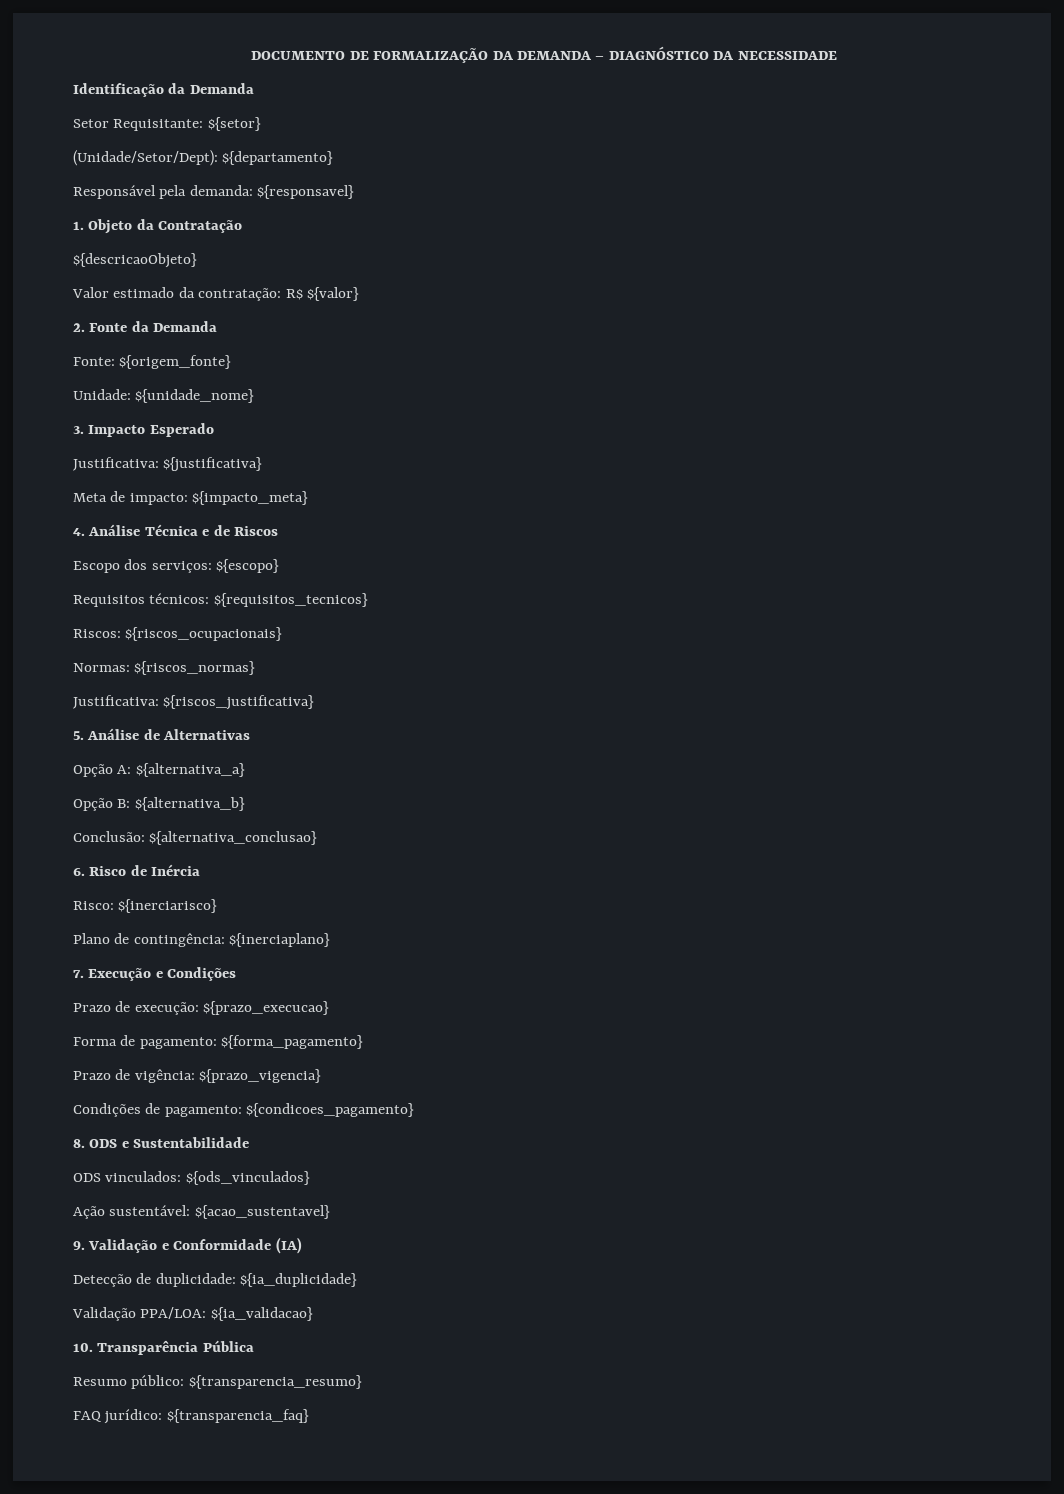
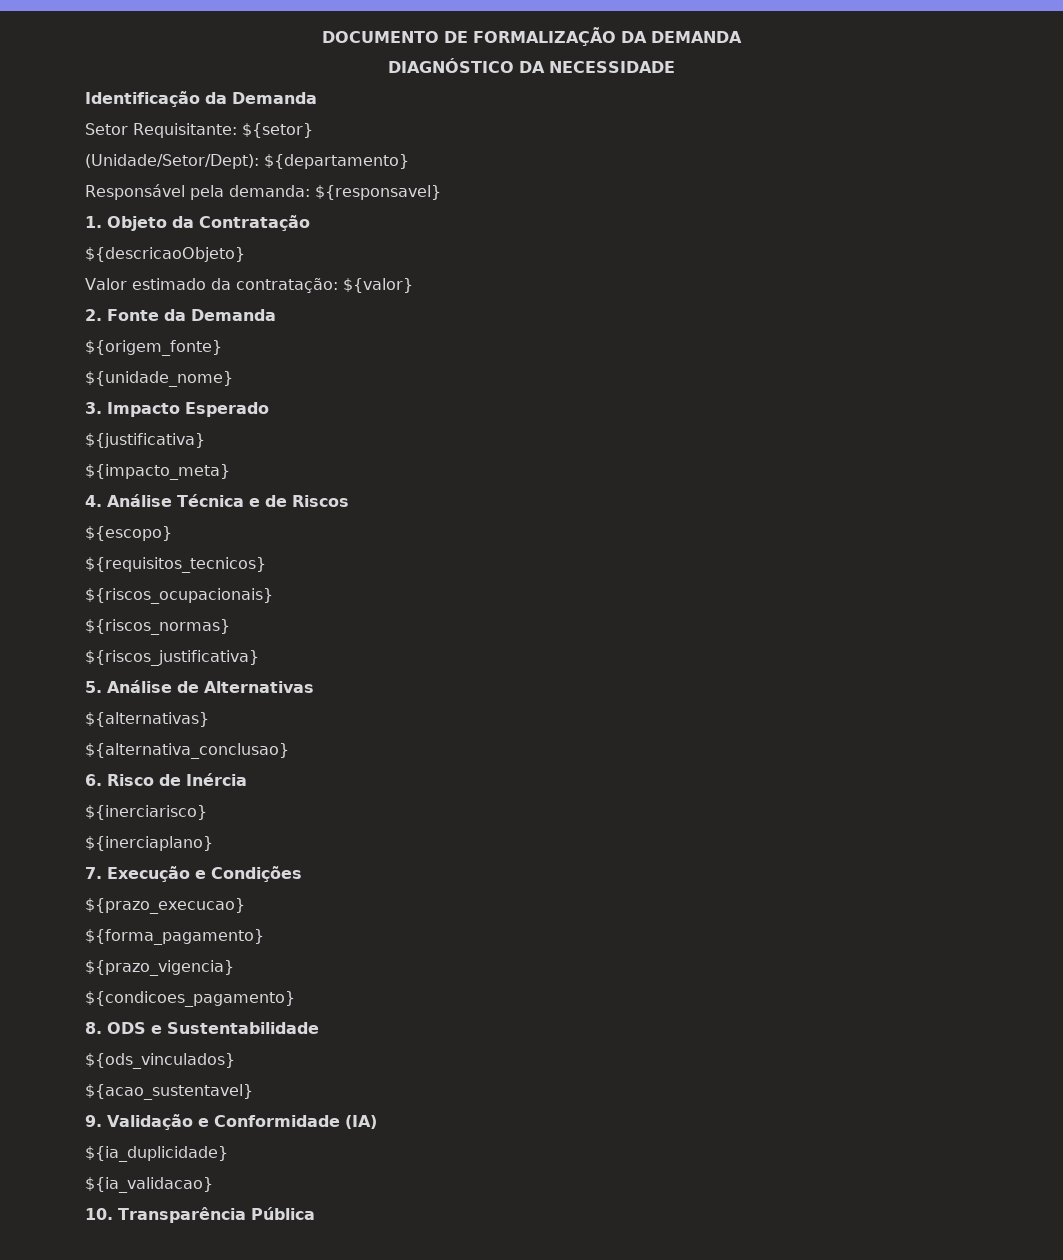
- DOCUMENTO DE FORMALIZAÇÃO DA DEMANDA – DIAGNÓSTICO DA NECESSIDADE
+ DOCUMENTO DE FORMALIZAÇÃO DA DEMANDA
+ DIAGNÓSTICO DA NECESSIDADE
- Valor estimado da contratação: R$ ${valor}
+ Valor estimado da contratação: ${valor}
- Fonte: ${origem_fonte}
+ ${origem_fonte}
- Unidade: ${unidade_nome}
+ ${unidade_nome}
- Justificativa: ${justificativa}
+ ${justificativa}
- Meta de impacto: ${impacto_meta}
+ ${impacto_meta}
- Escopo dos serviços: ${escopo}
+ ${escopo}
- Requisitos técnicos: ${requisitos_tecnicos}
+ ${requisitos_tecnicos}
- Riscos: ${riscos_ocupacionais}
+ ${riscos_ocupacionais}
- Normas: ${riscos_normas}
+ ${riscos_normas}
- Justificativa: ${riscos_justificativa}
+ ${riscos_justificativa}
- Opção A: ${alternativa_a}
- Opção B: ${alternativa_b}
- Conclusão: ${alternativa_conclusao}
+ ${alternativas}
+ ${alternativa_conclusao}
- Risco: ${inerciarisco}
+ ${inerciarisco}
- Plano de contingência: ${inerciaplano}
+ ${inerciaplano}
- Prazo de execução: ${prazo_execucao}
- Forma de pagamento: ${forma_pagamento}
- Prazo de vigência: ${prazo_vigencia}
- Condições de pagamento: ${condicoes_pagamento}
+ ${prazo_execucao}
+ ${forma_pagamento}
+ ${prazo_vigencia}
+ ${condicoes_pagamento}
- ODS vinculados: ${ods_vinculados}
+ ${ods_vinculados}
- Ação sustentável: ${acao_sustentavel}
+ ${acao_sustentavel}
- Detecção de duplicidade: ${ia_duplicidade}
+ ${ia_duplicidade}
- Validação PPA/LOA: ${ia_validacao}
+ ${ia_validacao}
- Resumo público: ${transparencia_resumo}
- FAQ jurídico: ${transparencia_faq}

